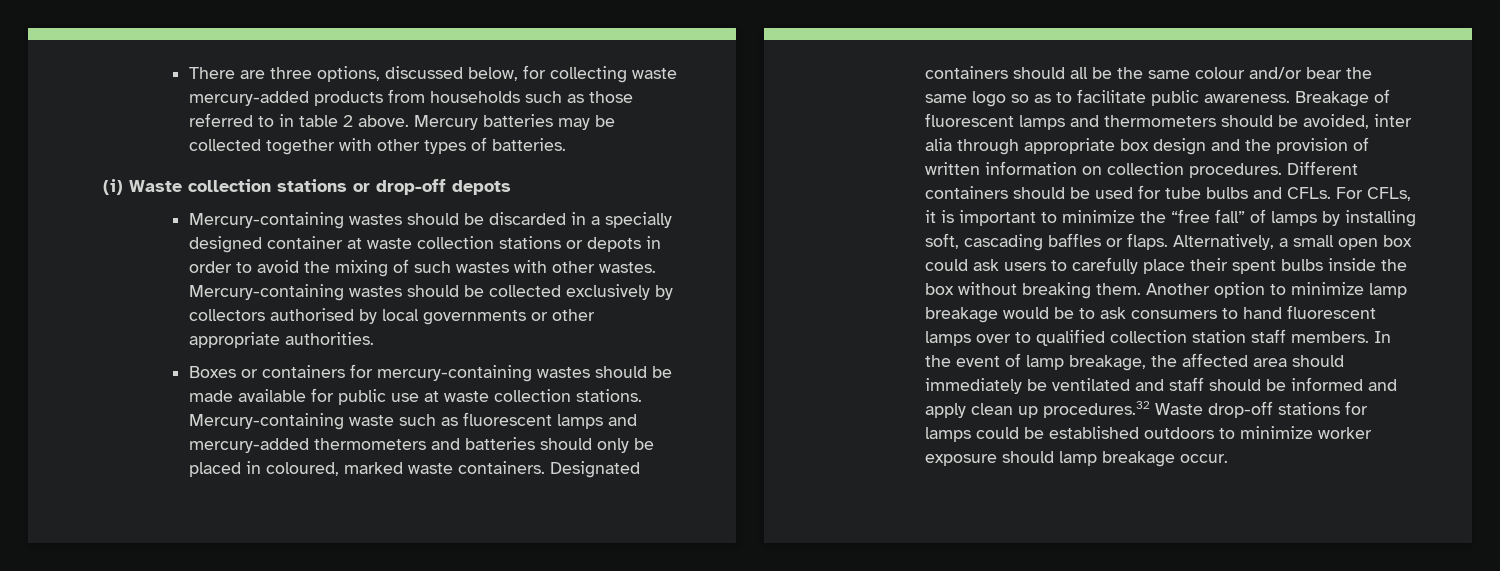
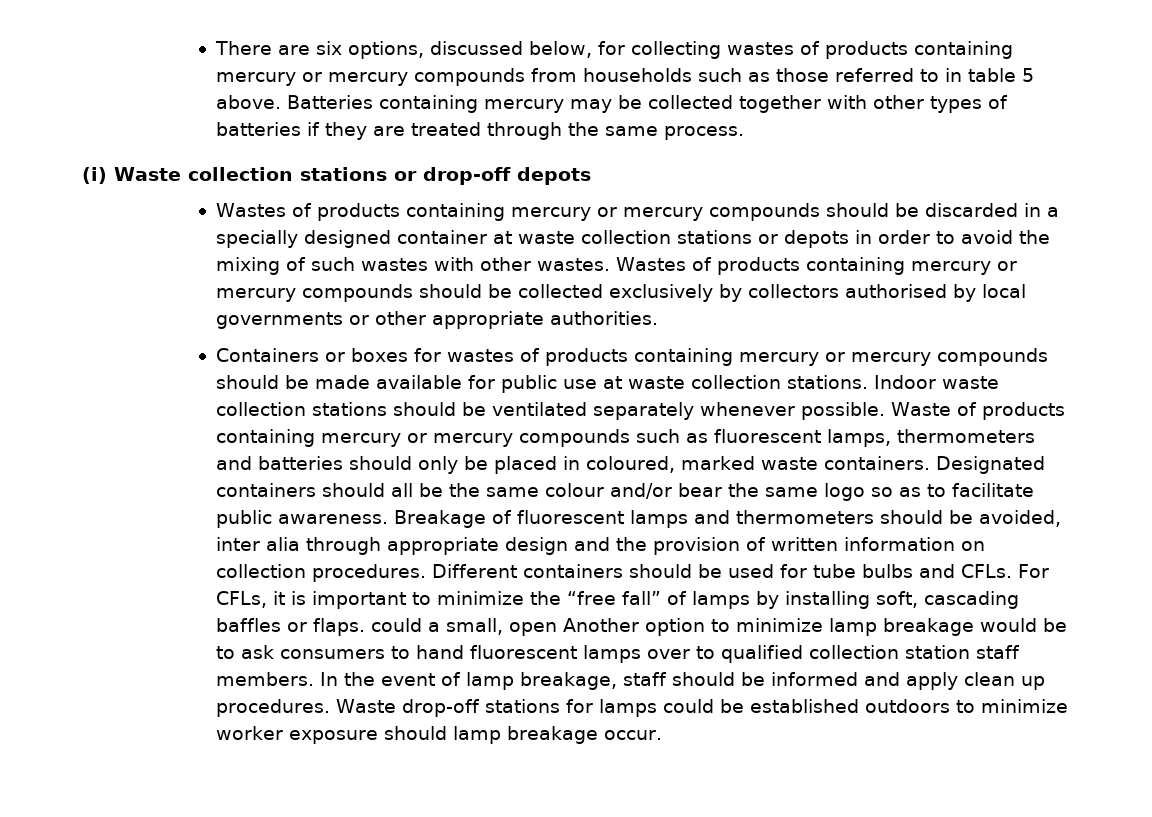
- There are three options, discussed below, for collecting waste mercury-added products from households such as those referred to in table 2 above. Mercury batteries may be collected together with other types of batteries.
+ There are six options, discussed below, for collecting wastes of products containing mercury or mercury compounds from households such as those referred to in table 5 above. Batteries containing mercury may be collected together with other types of batteries if they are treated through the same process.
- Mercury-containing wastes should be discarded in a specially designed container at waste collection stations or depots in order to avoid the mixing of such wastes with other wastes.
+ Wastes of products containing mercury or mercury compounds should be discarded in a specially designed container at waste collection stations or depots in order to avoid the mixing of such wastes with other wastes.
- Mercury-containing wastes should be collected exclusively by collectors authorised by local governments or other appropriate authorities.
+ Wastes of products containing mercury or mercury compounds should be collected exclusively by collectors authorised by local governments or other appropriate authorities.
- Boxes or containers for mercury-containing wastes should be made available for public use at waste collection stations.
+ Containers or boxes for wastes of products containing mercury or mercury compounds should be made available for public use at waste collection stations.
- Mercury-containing waste such as fluorescent lamps and mercury-added thermometers and batteries should only be placed in coloured, marked waste containers.
+ Indoor waste collection stations should be ventilated separately whenever possible. Waste of products containing mercury or mercury compounds such as fluorescent lamps, thermometers and batteries should only be placed in coloured, marked waste containers.
- Breakage of fluorescent lamps and thermometers should be avoided, inter alia through appropriate box design and the provision of written information on collection procedures.
+ Breakage of fluorescent lamps and thermometers should be avoided, inter alia through appropriate design and the provision of written information on collection procedures.
- For CFLs, it is important to minimize the “free fall” of lamps by installing soft, cascading baffles or flaps. Alternatively, a small open box could ask users to carefully place their spent bulbs inside the box without breaking them. Another option to minimize lamp breakage would be to ask consumers to hand fluorescent lamps over to qualified collection station staff members.
+ For CFLs, it is important to minimize the “free fall” of lamps by installing soft, cascading baffles or flaps. could a small, open Another option to minimize lamp breakage would be to ask consumers to hand fluorescent lamps over to qualified collection station staff members.
- In the event of lamp breakage, the affected area should immediately be ventilated and staff should be informed and apply clean up procedures.32 Waste drop-off stations for lamps could be established outdoors to minimize worker exposure should lamp breakage occur.
+ In the event of lamp breakage, staff should be informed and apply clean up procedures. Waste drop-off stations for lamps could be established outdoors to minimize worker exposure should lamp breakage occur.

